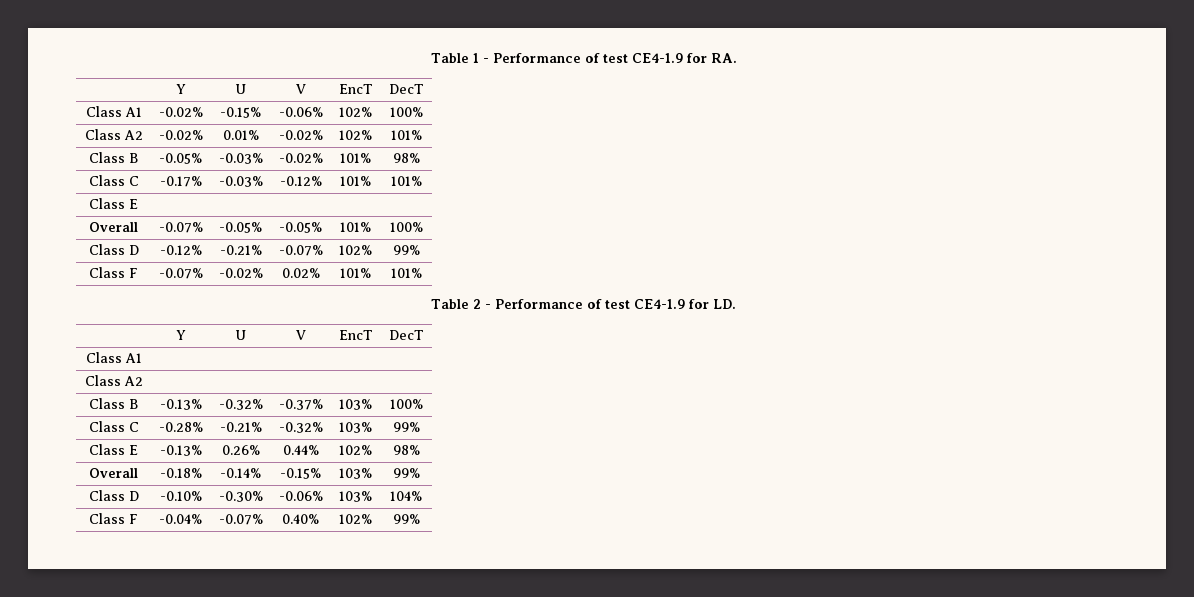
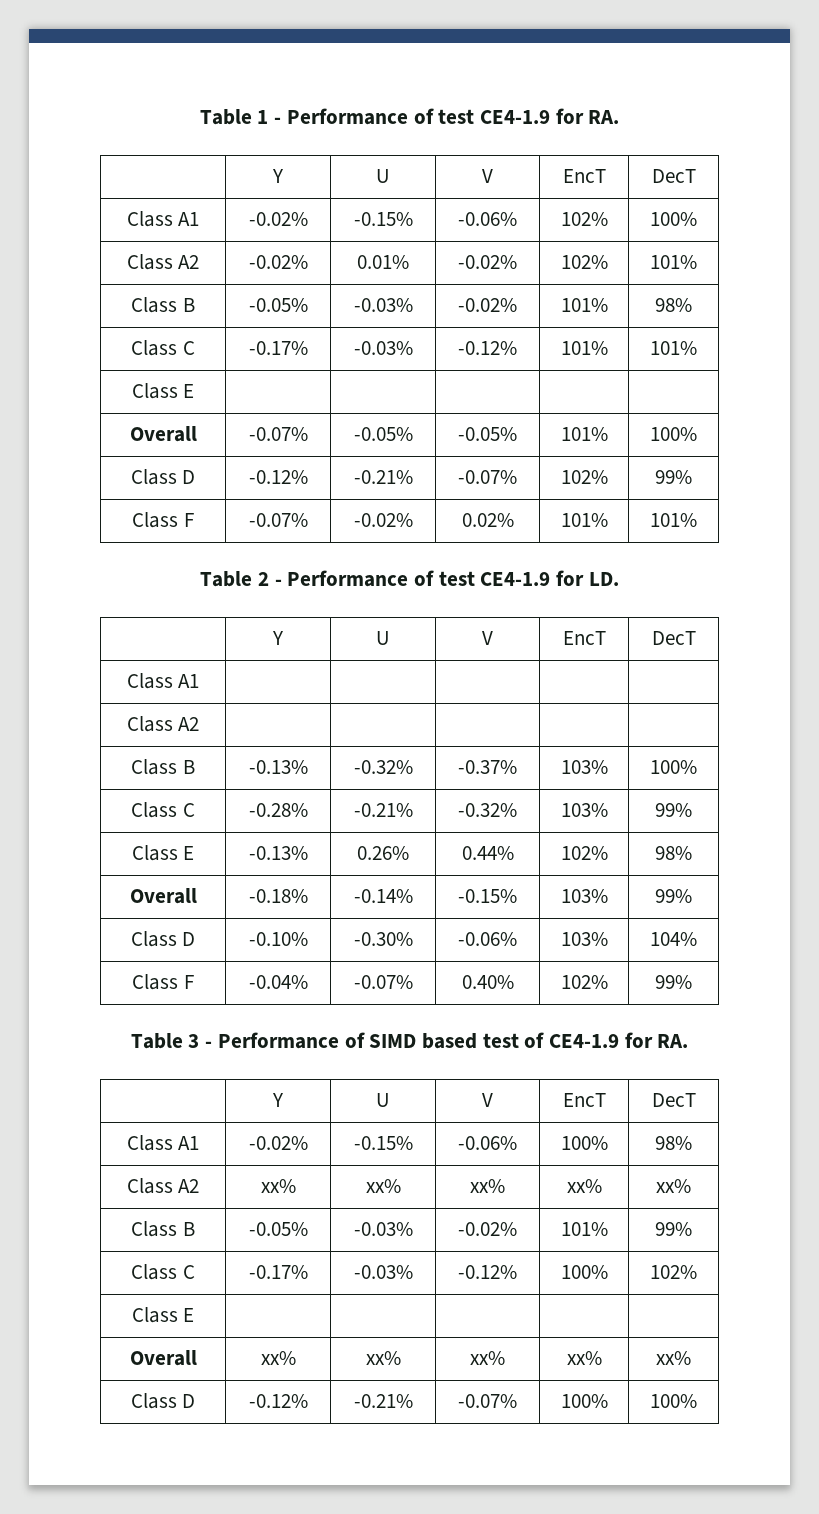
+ Table 3 - Performance of SIMD based test of CE4-1.9 for RA.
+ | Y | U | V | EncT | DecT
+ Class A1 | -0.02% | -0.15% | -0.06% | 100% | 98%
+ Class A2 | xx% | xx% | xx% | xx% | xx%
+ Class B | -0.05% | -0.03% | -0.02% | 101% | 99%
+ Class C | -0.17% | -0.03% | -0.12% | 100% | 102%
+ Class E | | | | |
+ Overall | xx% | xx% | xx% | xx% | xx%
+ Class D | -0.12% | -0.21% | -0.07% | 100% | 100%

